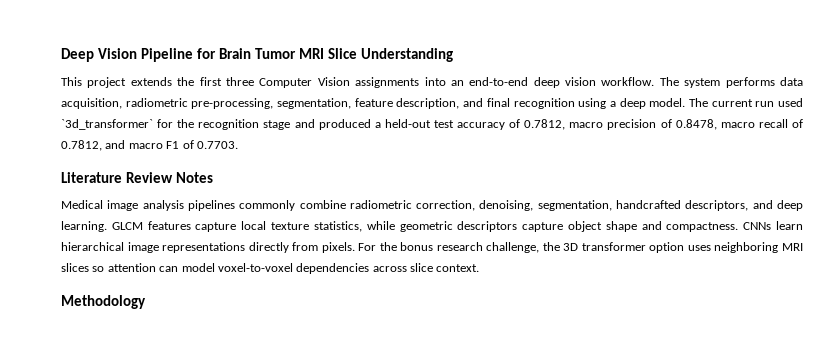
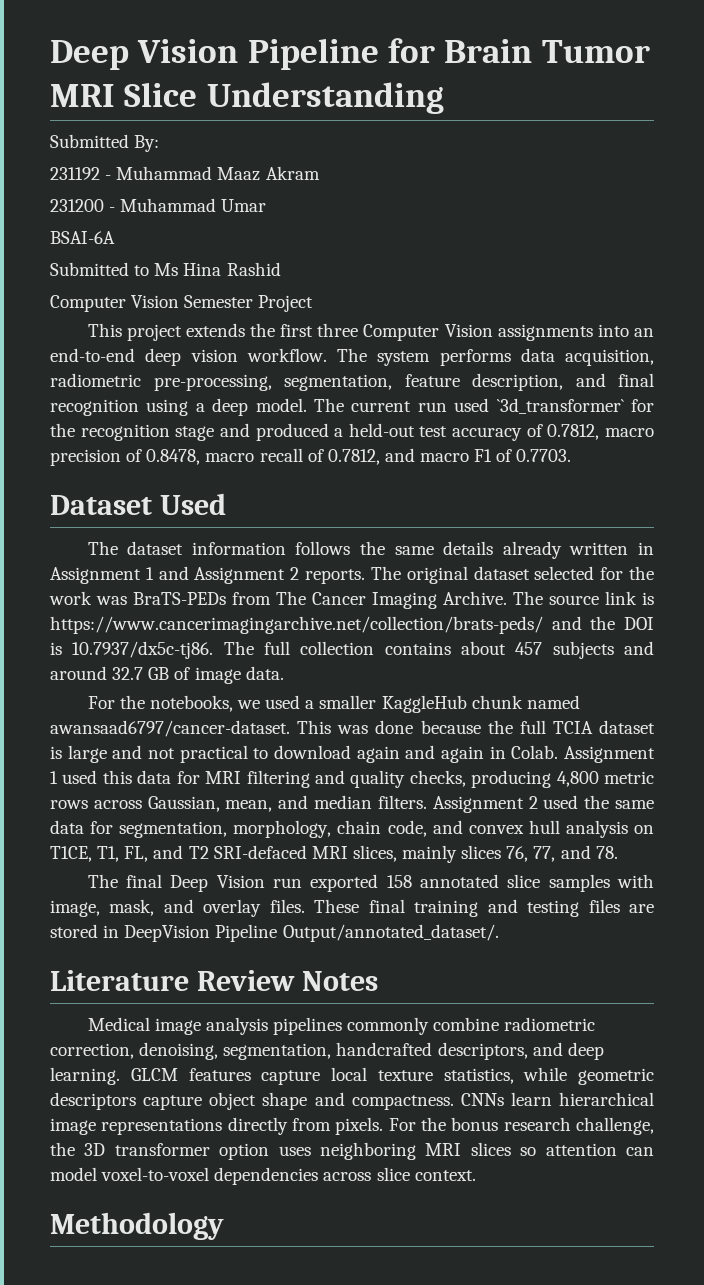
+ Submitted By:
+ 231192 - Muhammad Maaz Akram
+ 231200 - Muhammad Umar
+ BSAI-6A
+ Submitted to Ms Hina Rashid
+ Computer Vision Semester Project
+ Dataset Used
+ The dataset information follows the same details already written in Assignment 1 and Assignment 2 reports. The original dataset selected for the work was BraTS-PEDs from The Cancer Imaging Archive. The source link is https://www.cancerimagingarchive.net/collection/brats-peds/ and the DOI is 10.7937/dx5c-tj86. The full collection contains about 457 subjects and around 32.7 GB of image data.
+ For the notebooks, we used a smaller KaggleHub chunk named awansaad6797/cancer-dataset. This was done because the full TCIA dataset is large and not practical to download again and again in Colab. Assignment 1 used this data for MRI filtering and quality checks, producing 4,800 metric rows across Gaussian, mean, and median filters. Assignment 2 used the same data for segmentation, morphology, chain code, and convex hull analysis on T1CE, T1, FL, and T2 SRI-defaced MRI slices, mainly slices 76, 77, and 78.
+ The final Deep Vision run exported 158 annotated slice samples with image, mask, and overlay files. These final training and testing files are stored in DeepVision Pipeline Output/annotated_dataset/.

